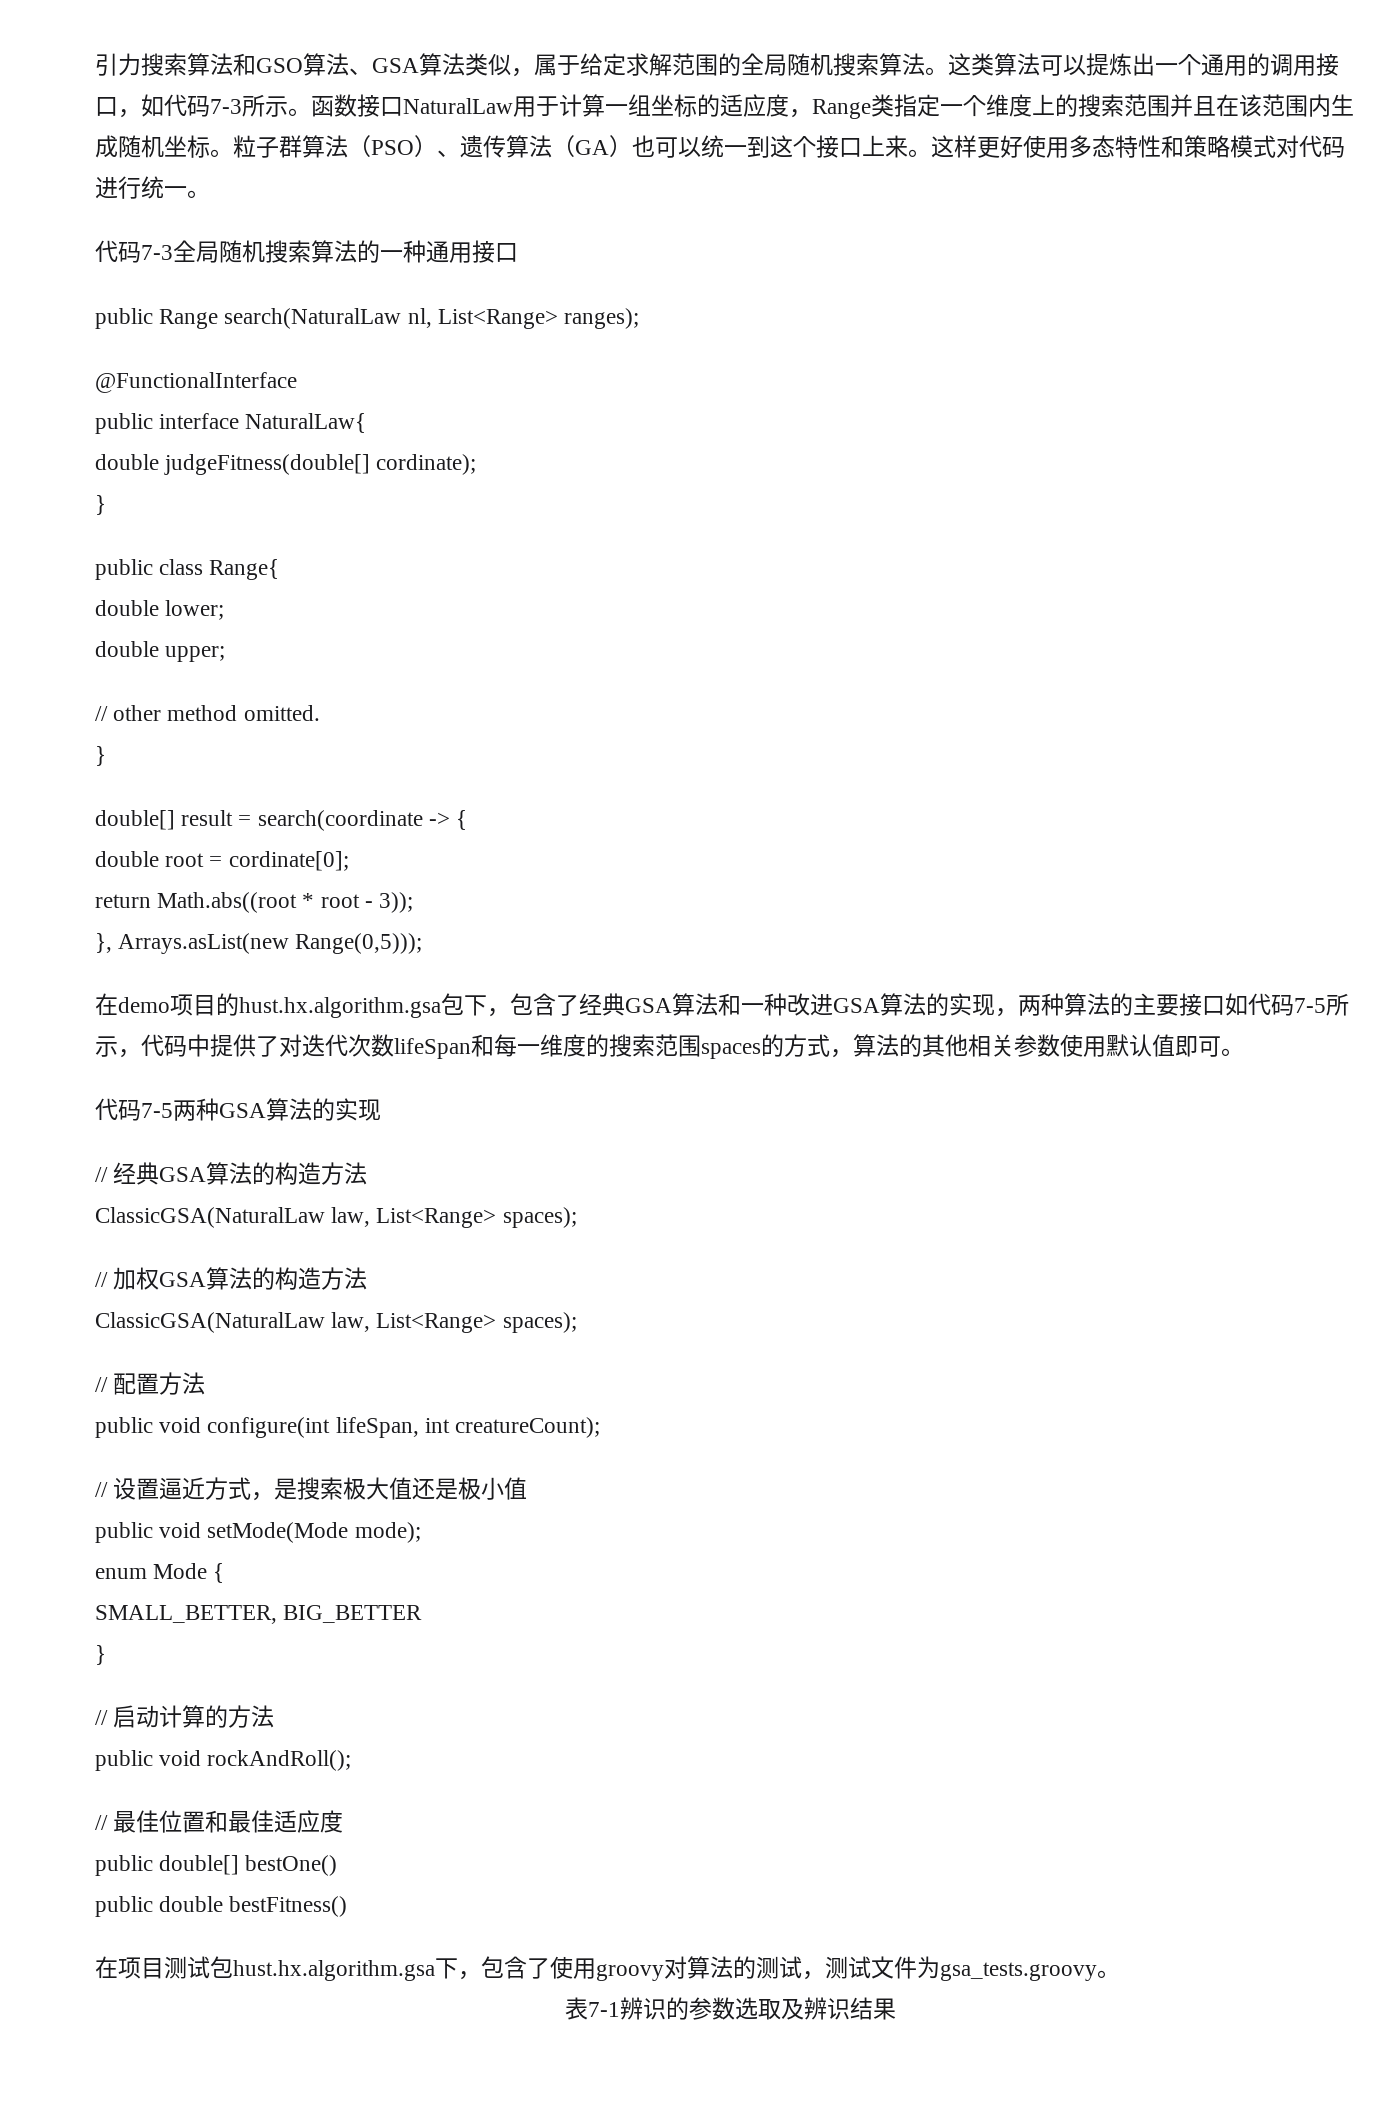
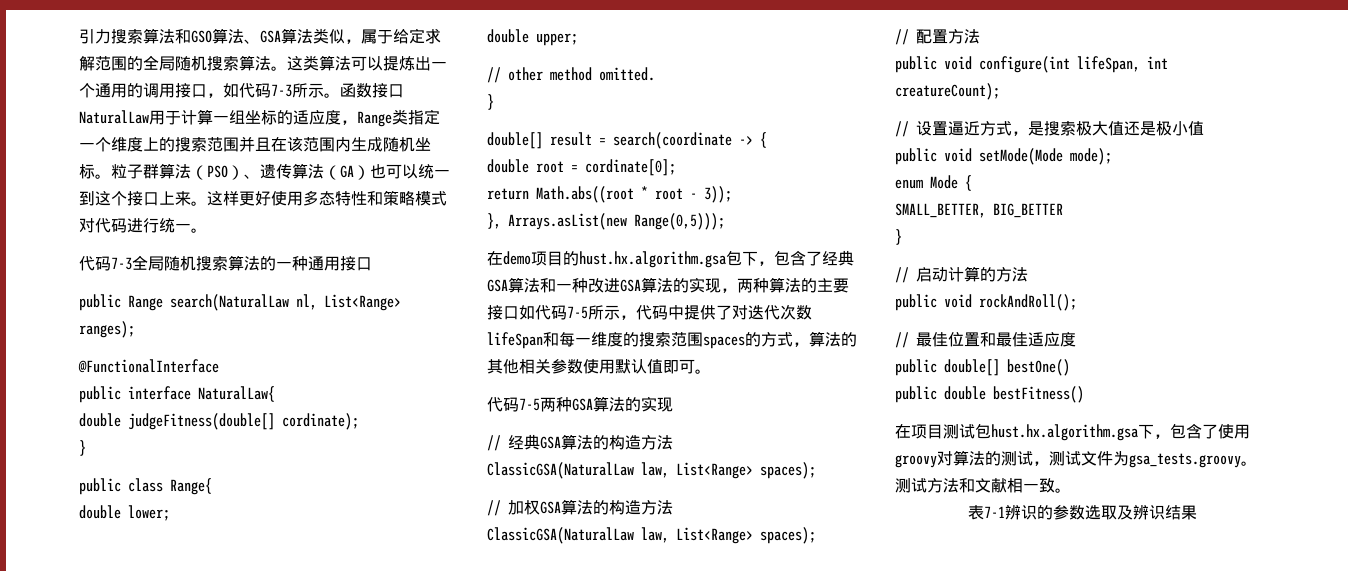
+ 测试方法和文献相一致。

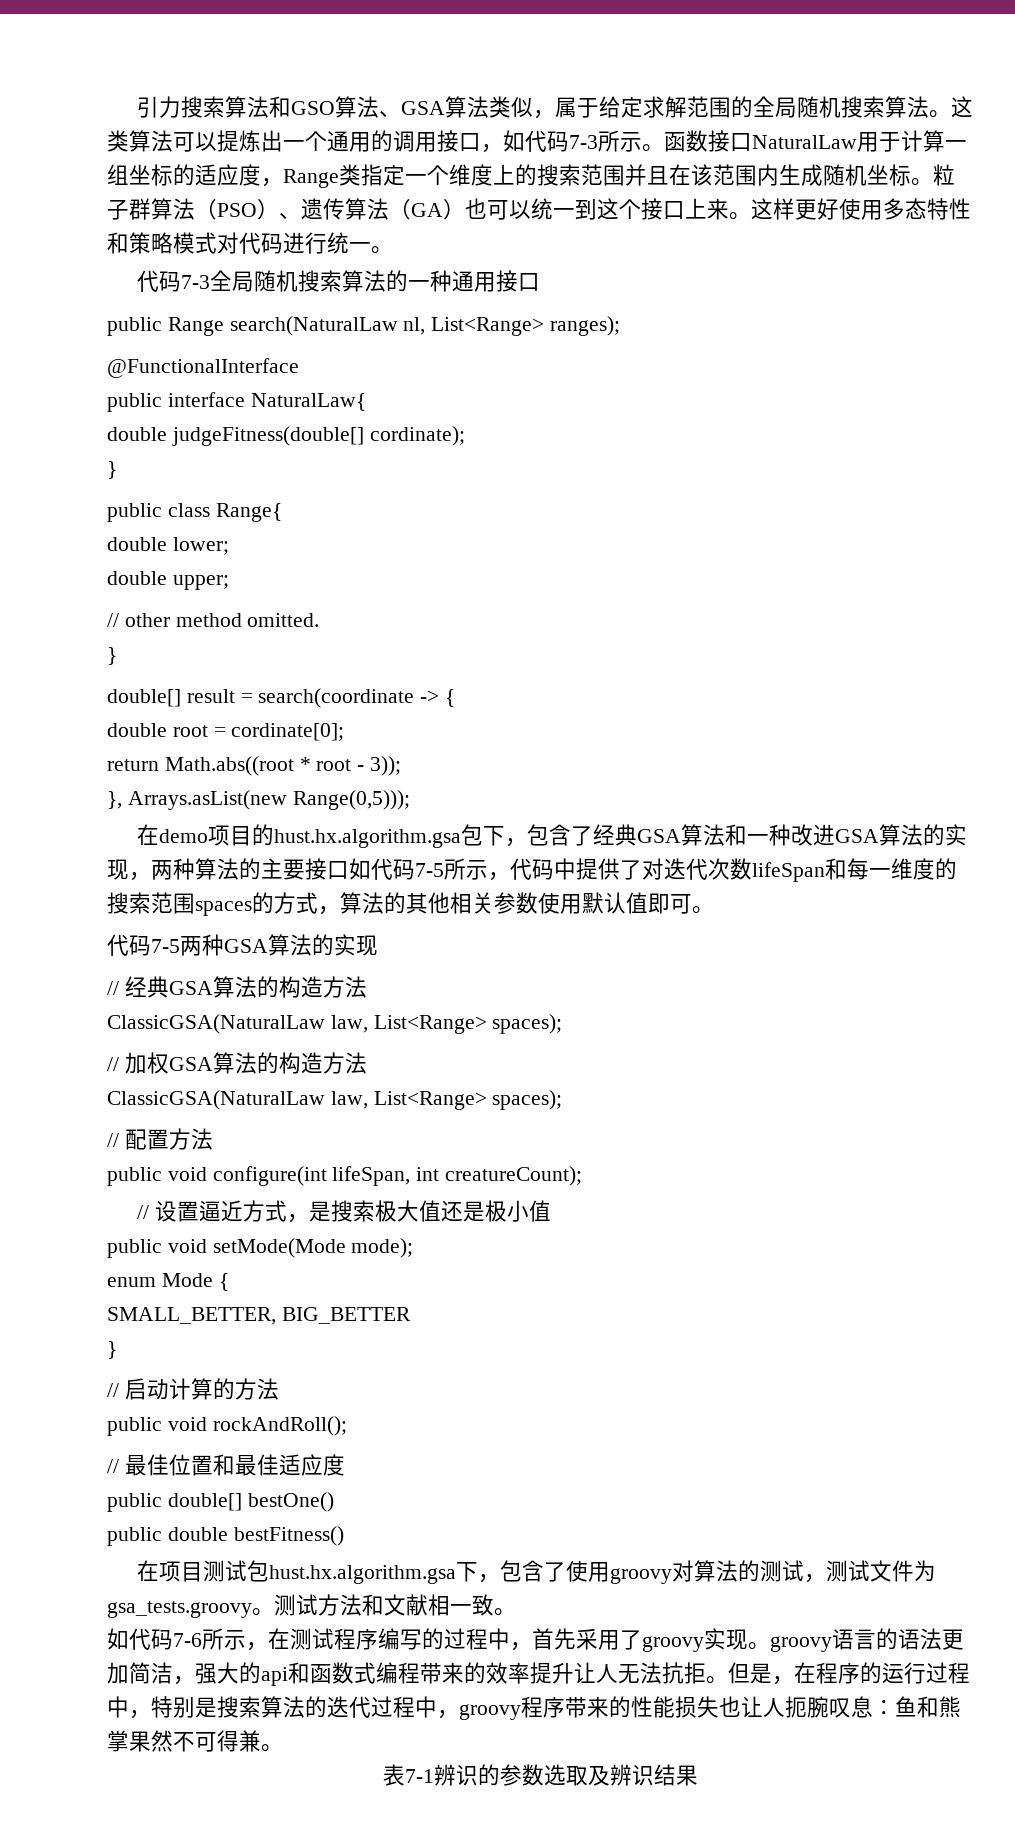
+ 如代码7-6所示，在测试程序编写的过程中，首先采用了groovy实现。groovy语言的语法更加简洁，强大的api和函数式编程带来的效率提升让人无法抗拒。但是，在程序的运行过程中，特别是搜索算法的迭代过程中，groovy程序带来的性能损失也让人扼腕叹息：鱼和熊掌果然不可得兼。

